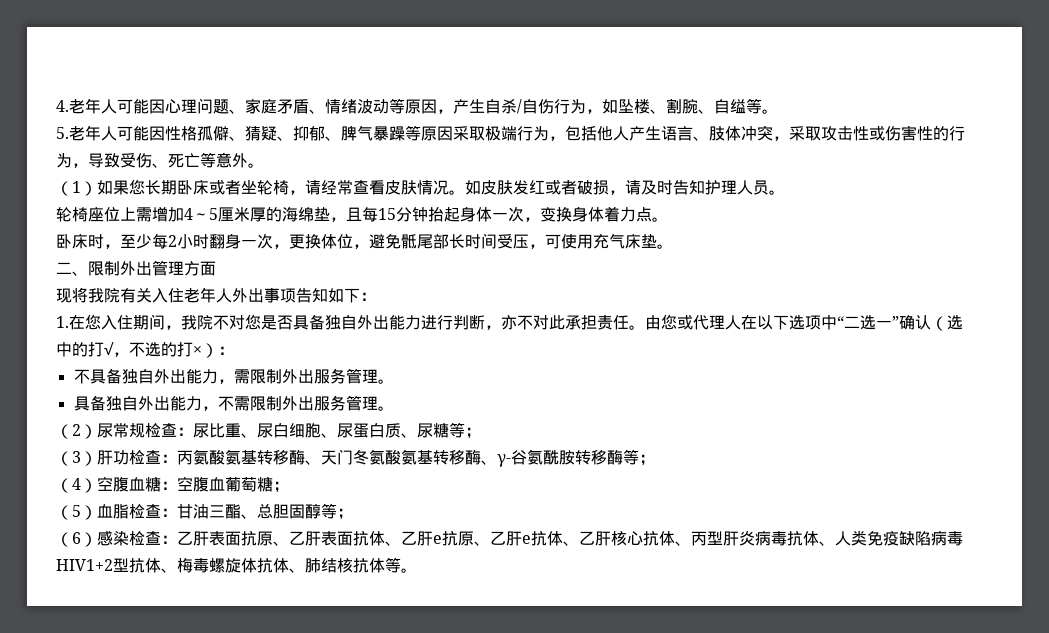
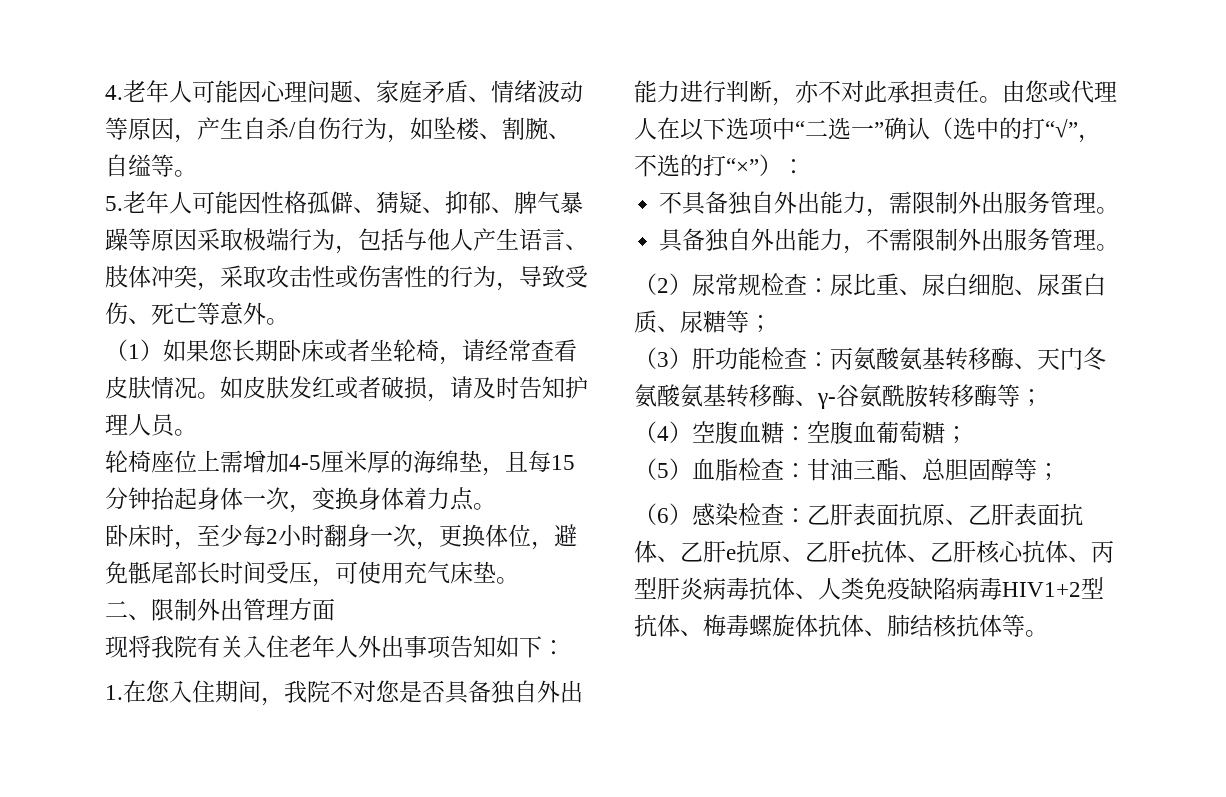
- 5.老年人可能因性格孤僻、猜疑、抑郁、脾气暴躁等原因采取极端行为，包括他人产生语言、肢体冲突，采取攻击性或伤害性的行为，导致受伤、死亡等意外。
+ 5.老年人可能因性格孤僻、猜疑、抑郁、脾气暴躁等原因采取极端行为，包括与他人产生语言、肢体冲突，采取攻击性或伤害性的行为，导致受伤、死亡等意外。
- 轮椅座位上需增加4～5厘米厚的海绵垫，且每15分钟抬起身体一次，变换身体着力点。
+ 轮椅座位上需增加4-5厘米厚的海绵垫，且每15分钟抬起身体一次，变换身体着力点。
- 由您或代理人在以下选项中“二选一”确认（选中的打√，不选的打×）：
+ 由您或代理人在以下选项中“二选一”确认（选中的打“√”，不选的打“×”）：
- （3）肝功检查：丙氨酸氨基转移酶、天门冬氨酸氨基转移酶、γ-谷氨酰胺转移酶等；
+ （3）肝功能检查：丙氨酸氨基转移酶、天门冬氨酸氨基转移酶、γ-谷氨酰胺转移酶等；

